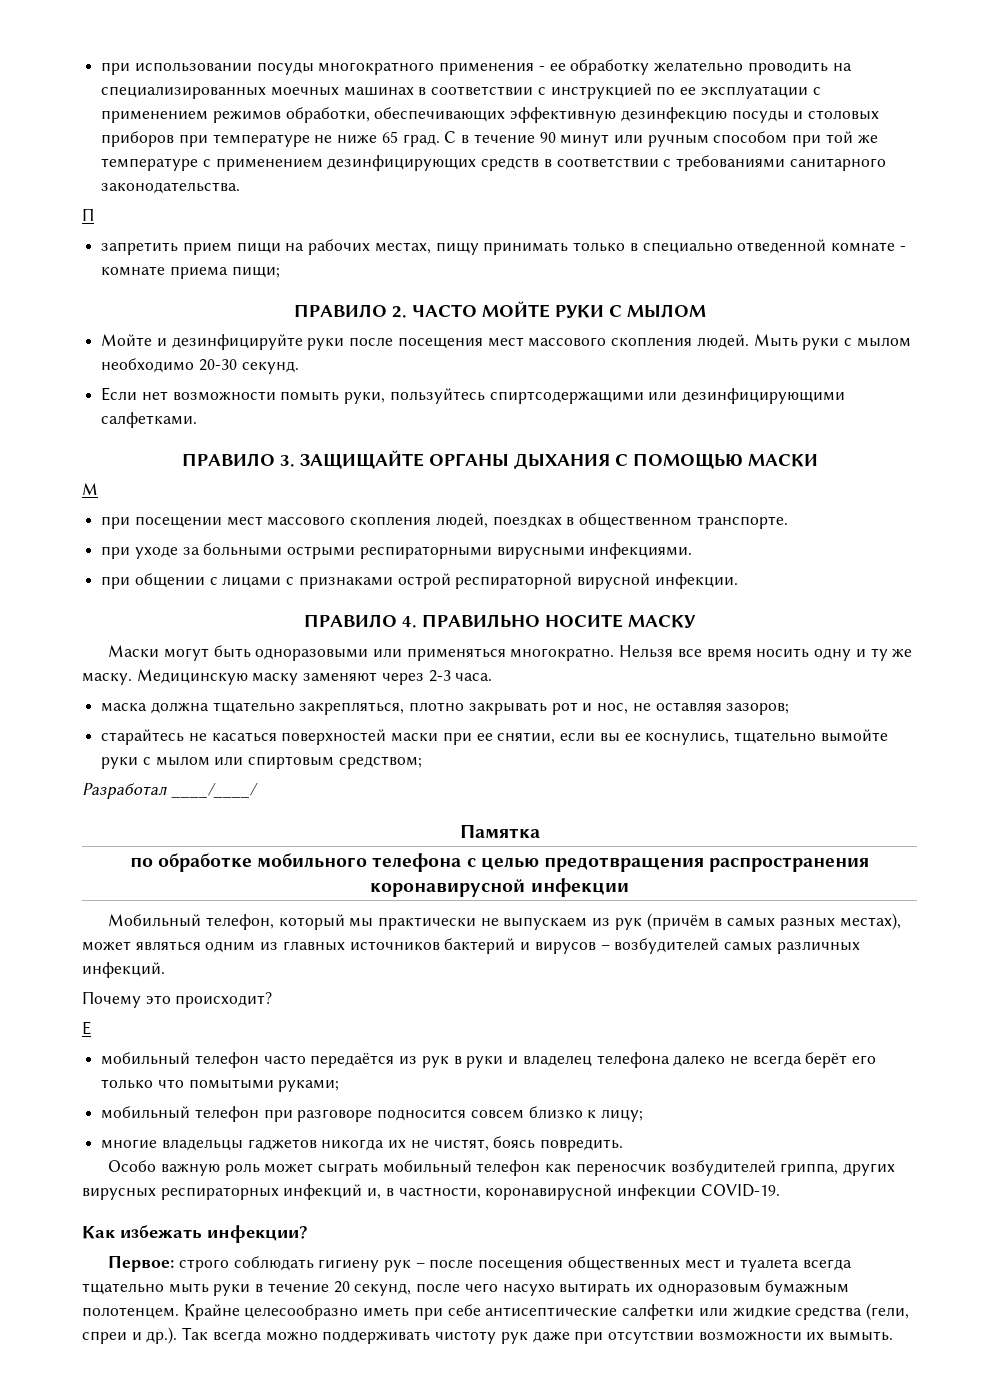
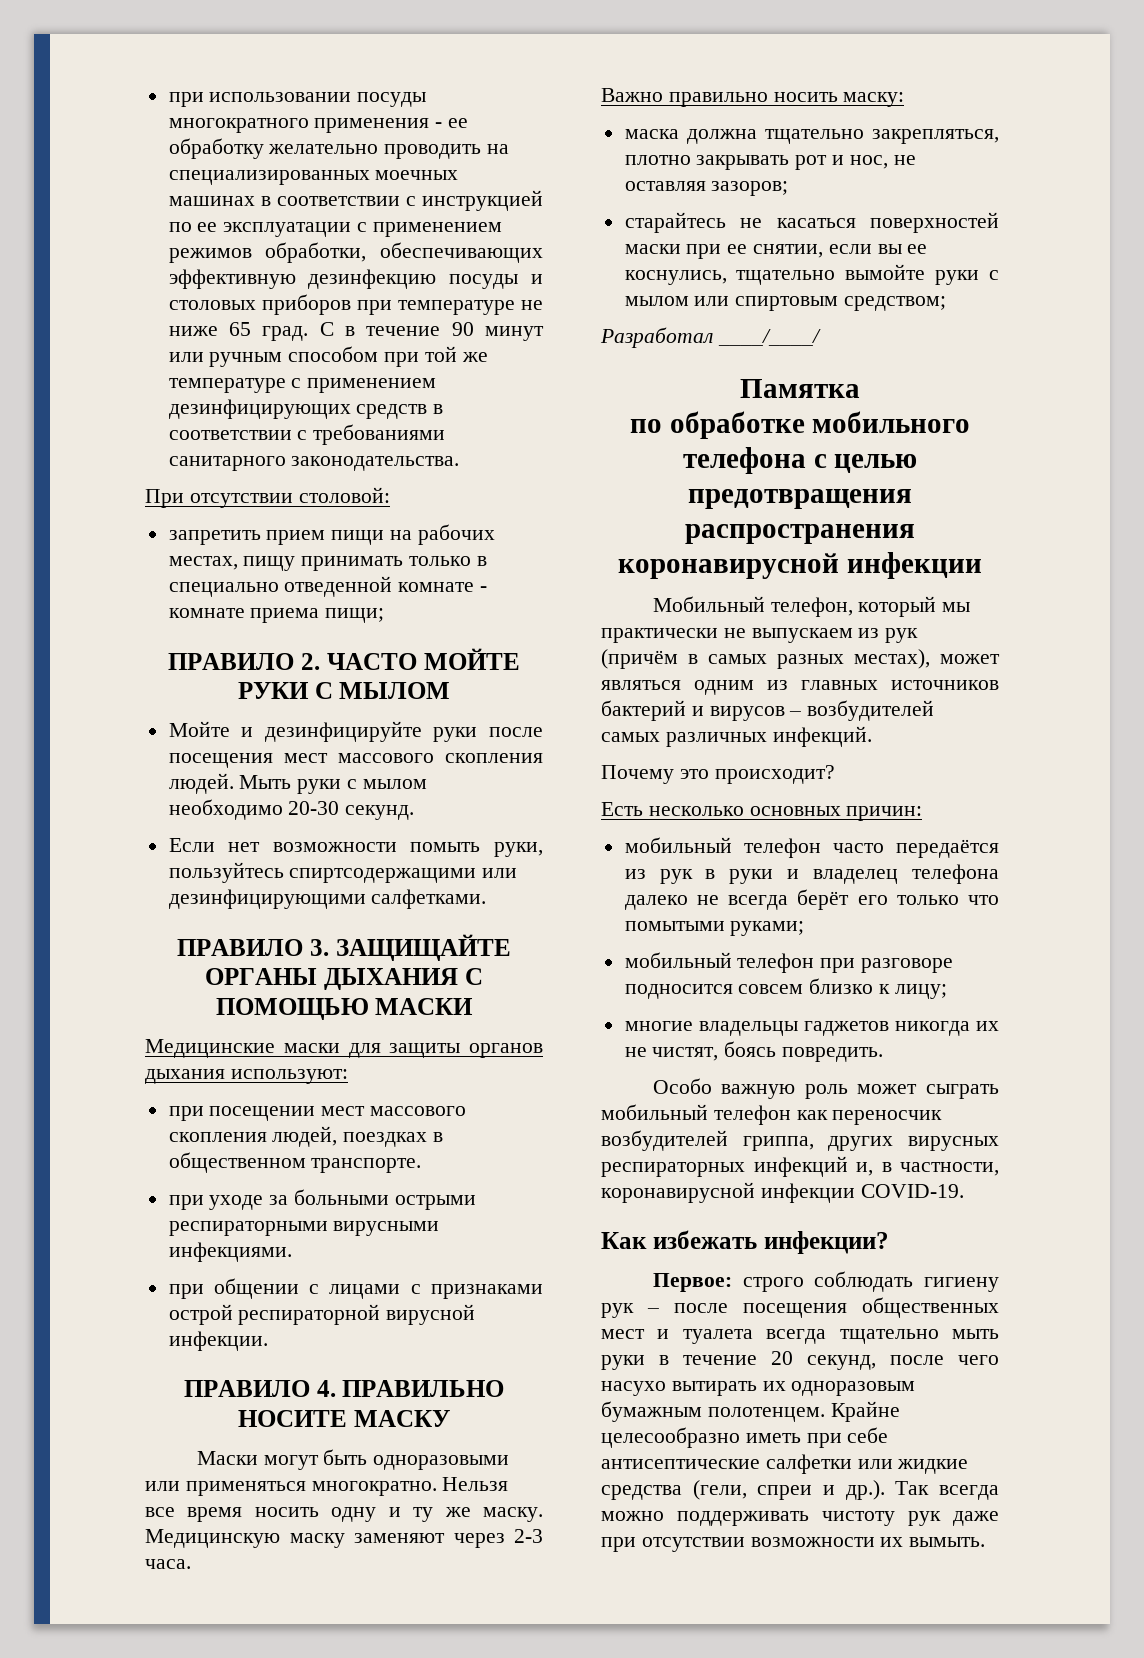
- П
+ При отсутствии столовой:
- М
+ Медицинские маски для защиты органов дыхания используют:
+ Важно правильно носить маску:
- Е
+ Есть несколько основных причин:

